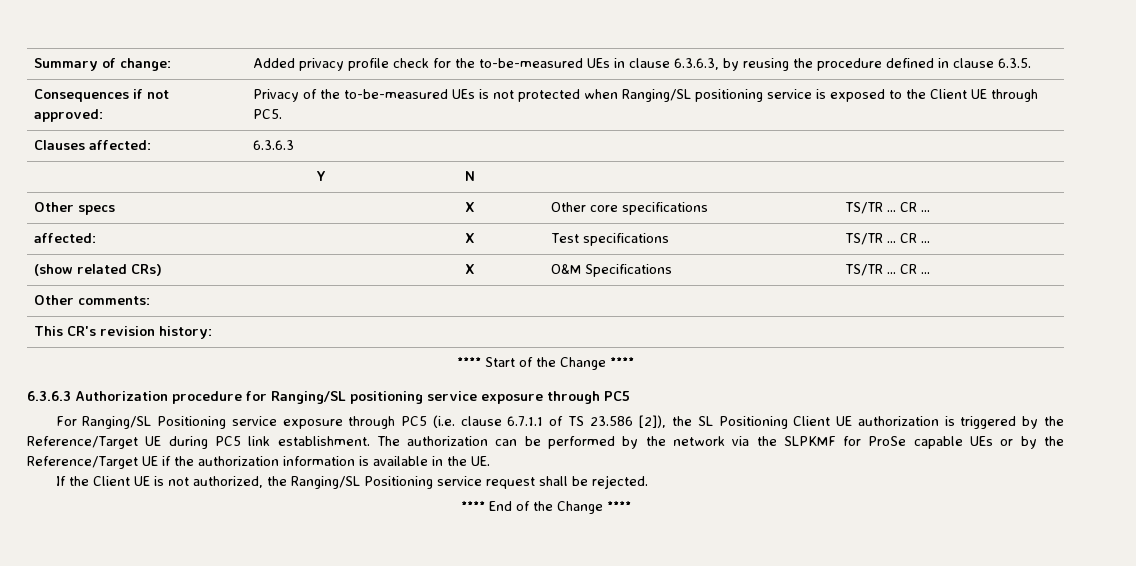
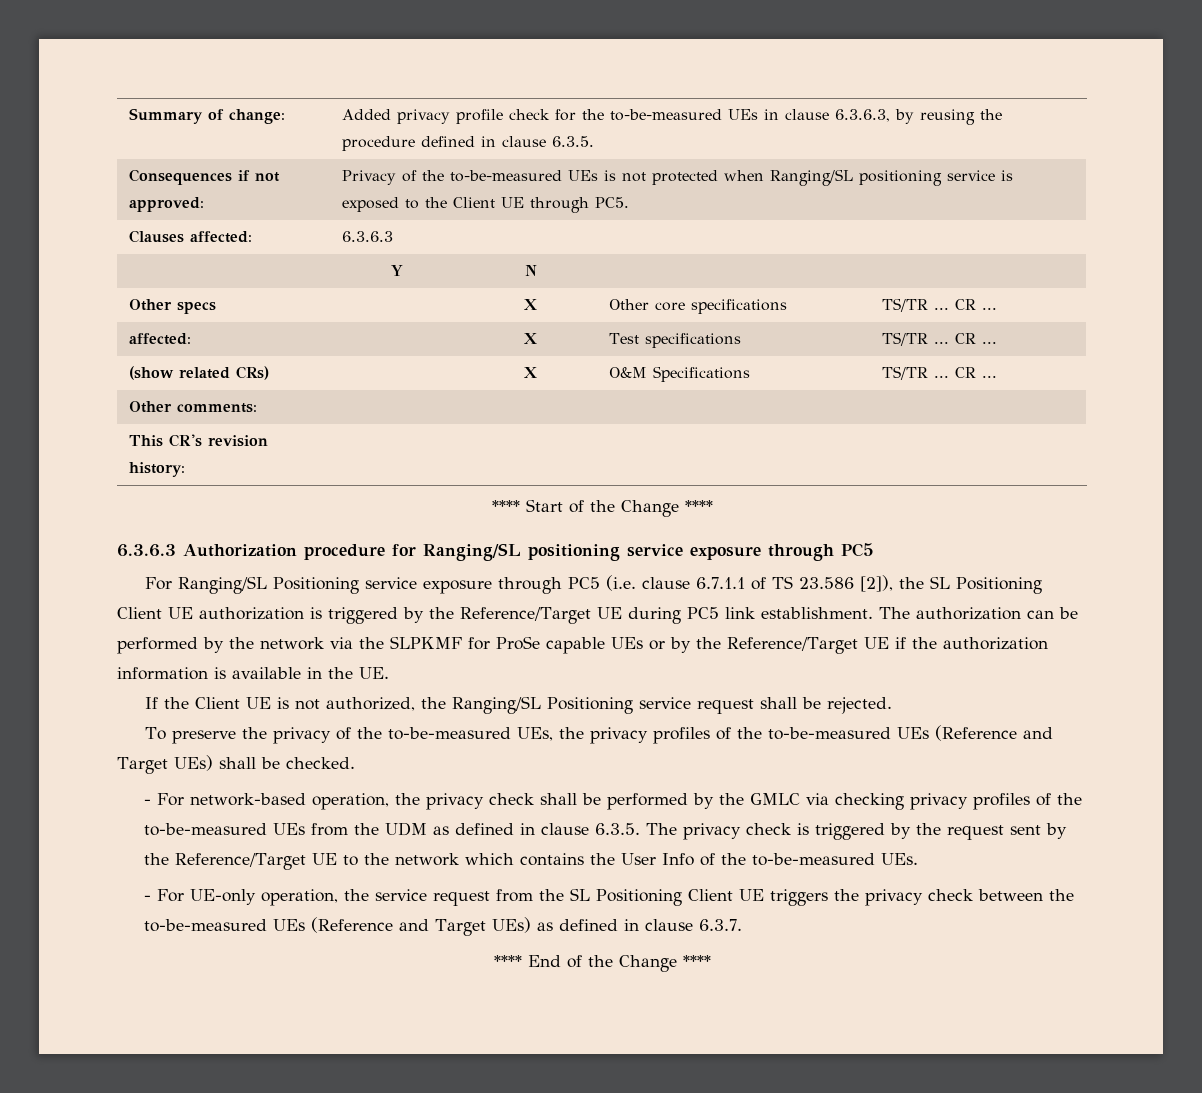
+ To preserve the privacy of the to-be-measured UEs, the privacy profiles of the to-be-measured UEs (Reference and Target UEs) shall be checked.
+ - For network-based operation, the privacy check shall be performed by the GMLC via checking privacy profiles of the to-be-measured UEs from the UDM as defined in clause 6.3.5. The privacy check is triggered by the request sent by the Reference/Target UE to the network which contains the User Info of the to-be-measured UEs.
+ - For UE-only operation, the service request from the SL Positioning Client UE triggers the privacy check between the to-be-measured UEs (Reference and Target UEs) as defined in clause 6.3.7.

